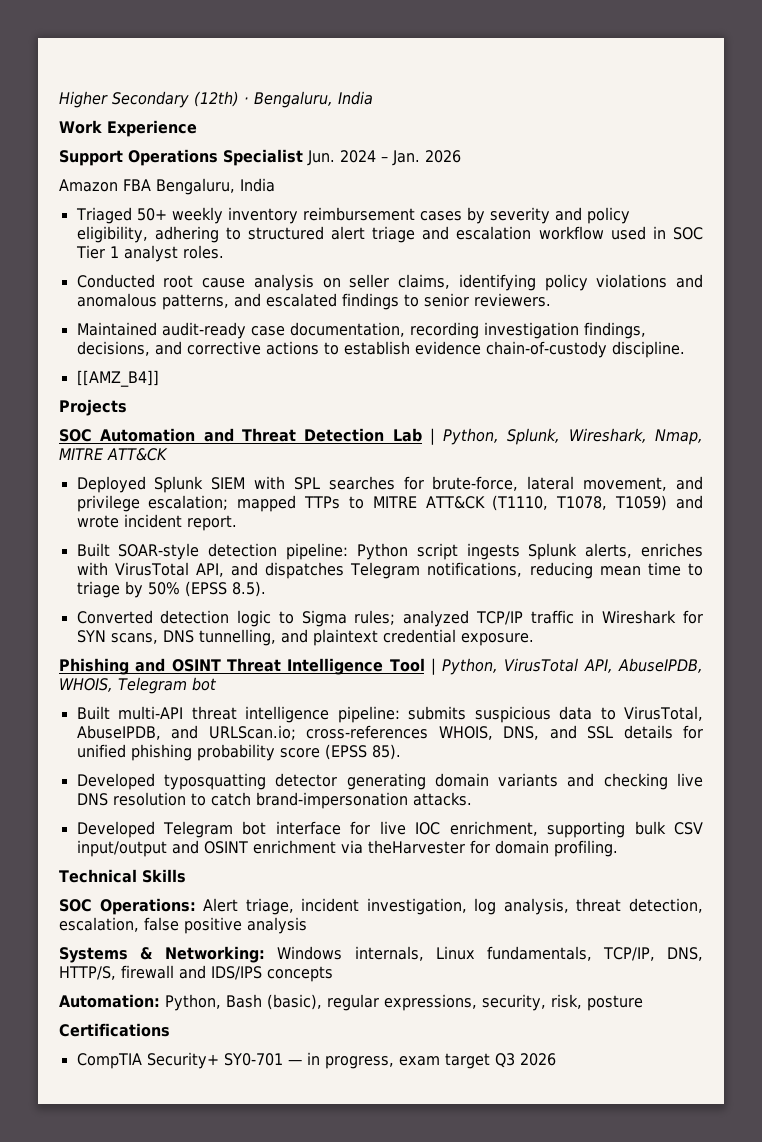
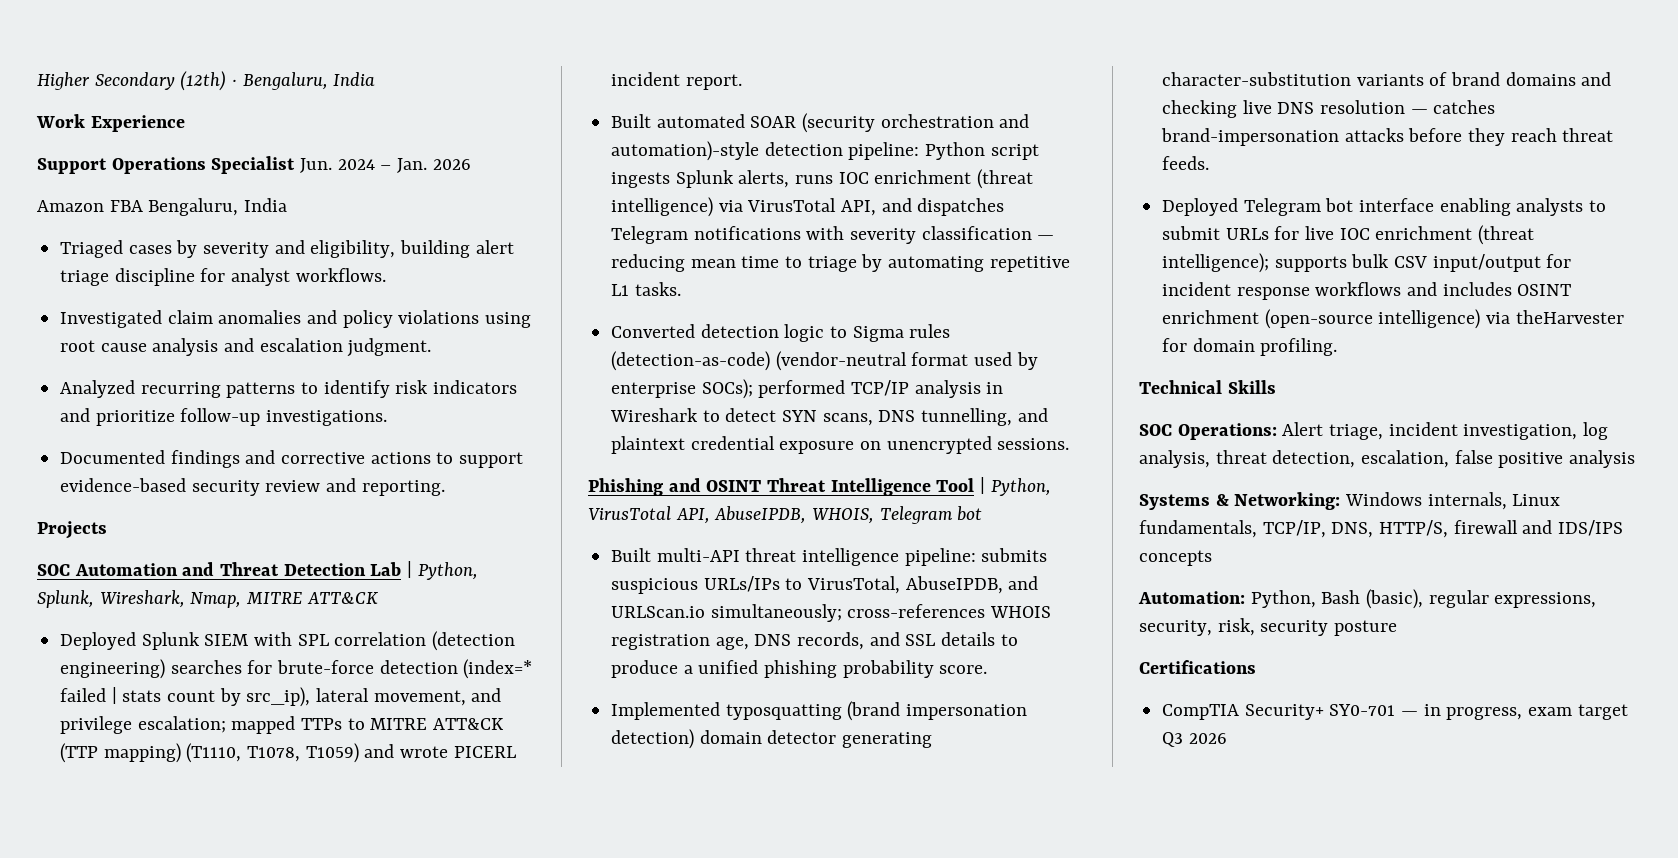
- Triaged 50+ weekly inventory reimbursement cases by severity and policy eligibility, adhering to structured alert triage and escalation workflow used in SOC Tier 1 analyst roles.
- Conducted root cause analysis on seller claims, identifying policy violations and anomalous patterns, and escalated findings to senior reviewers.
- Maintained audit-ready case documentation, recording investigation findings, decisions, and corrective actions to establish evidence chain-of-custody discipline.
- [[AMZ_B4]]
+ Triaged cases by severity and eligibility, building alert triage discipline for analyst workflows.
+ Investigated claim anomalies and policy violations using root cause analysis and escalation judgment.
+ Analyzed recurring patterns to identify risk indicators and prioritize follow-up investigations.
+ Documented findings and corrective actions to support evidence-based security review and reporting.
- Deployed Splunk SIEM with SPL searches for brute-force, lateral movement, and privilege escalation; mapped TTPs to MITRE ATT&CK (T1110, T1078, T1059) and wrote incident report.
+ Deployed Splunk SIEM with SPL correlation (detection engineering) searches for brute-force detection (index=* failed | stats count by src_ip), lateral movement, and privilege escalation; mapped TTPs to MITRE ATT&CK (TTP mapping) (T1110, T1078, T1059) and wrote PICERL incident report.
- Built SOAR-style detection pipeline: Python script ingests Splunk alerts, enriches with VirusTotal API, and dispatches Telegram notifications, reducing mean time to triage by 50% (EPSS 8.5).
+ Built automated SOAR (security orchestration and automation)-style detection pipeline: Python script ingests Splunk alerts, runs IOC enrichment (threat intelligence) via VirusTotal API, and dispatches Telegram notifications with severity classification — reducing mean time to triage by automating repetitive L1 tasks.
- Converted detection logic to Sigma rules; analyzed TCP/IP traffic in Wireshark for SYN scans, DNS tunnelling, and plaintext credential exposure.
+ Converted detection logic to Sigma rules (detection-as-code) (vendor-neutral format used by enterprise SOCs); performed TCP/IP analysis in Wireshark to detect SYN scans, DNS tunnelling, and plaintext credential exposure on unencrypted sessions.
- Built multi-API threat intelligence pipeline: submits suspicious data to VirusTotal, AbuseIPDB, and URLScan.io; cross-references WHOIS, DNS, and SSL details for unified phishing probability score (EPSS 85).
- Developed typosquatting detector generating domain variants and checking live DNS resolution to catch brand-impersonation attacks.
- Developed Telegram bot interface for live IOC enrichment, supporting bulk CSV input/output and OSINT enrichment via theHarvester for domain profiling.
+ Built multi-API threat intelligence pipeline: submits suspicious URLs/IPs to VirusTotal, AbuseIPDB, and URLScan.io simultaneously; cross-references WHOIS registration age, DNS records, and SSL details to produce a unified phishing probability score.
+ Implemented typosquatting (brand impersonation detection) domain detector generating character-substitution variants of brand domains and checking live DNS resolution — catches brand-impersonation attacks before they reach threat feeds.
+ Deployed Telegram bot interface enabling analysts to submit URLs for live IOC enrichment (threat intelligence); supports bulk CSV input/output for incident response workflows and includes OSINT enrichment (open-source intelligence) via theHarvester for domain profiling.
- Automation: Python, Bash (basic), regular expressions, security, risk, posture
+ Automation: Python, Bash (basic), regular expressions, security, risk, security posture

